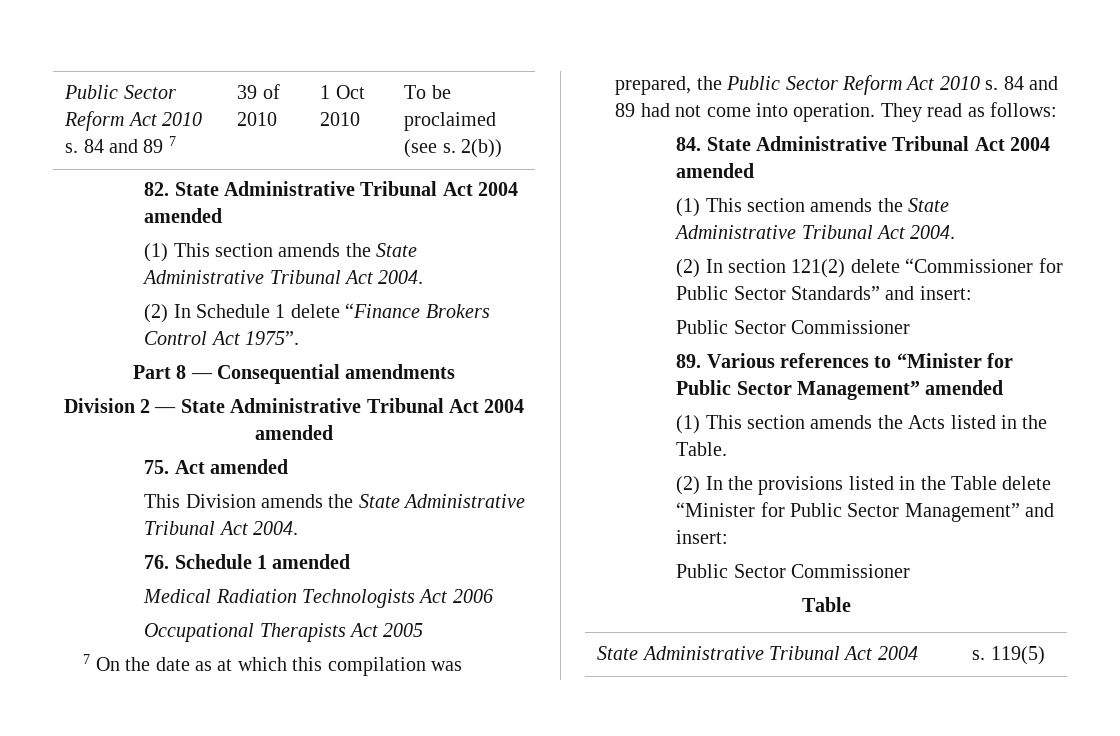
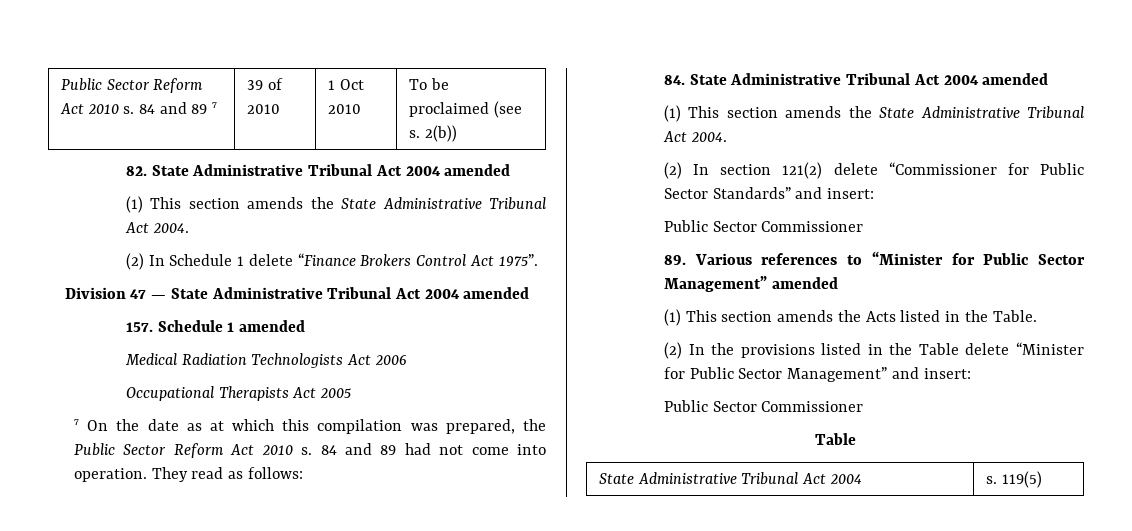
- Part 8 — Consequential amendments
- Division 2 — State Administrative Tribunal Act 2004 amended
+ Division 47 — State Administrative Tribunal Act 2004 amended
- 75. Act amended
- This Division amends the State Administrative Tribunal Act 2004.
- 76. Schedule 1 amended
+ 157. Schedule 1 amended

